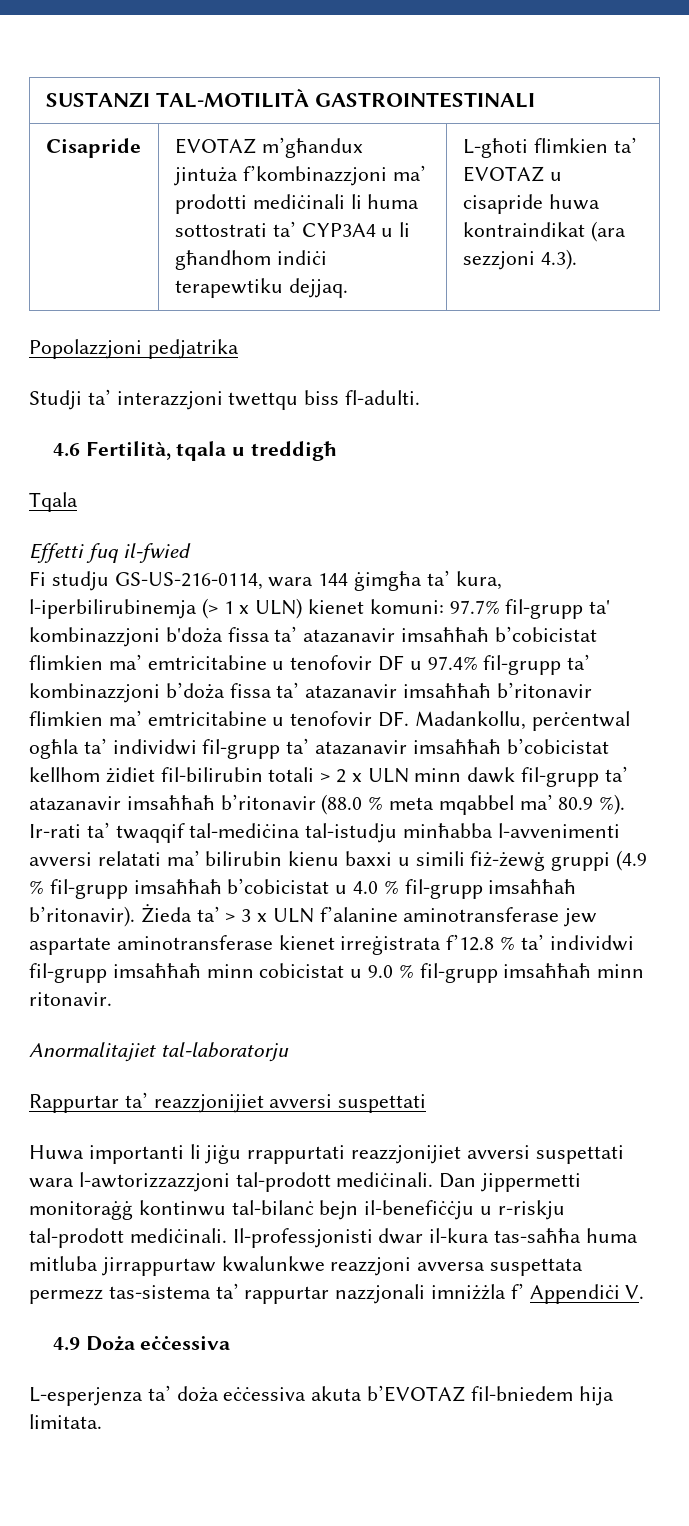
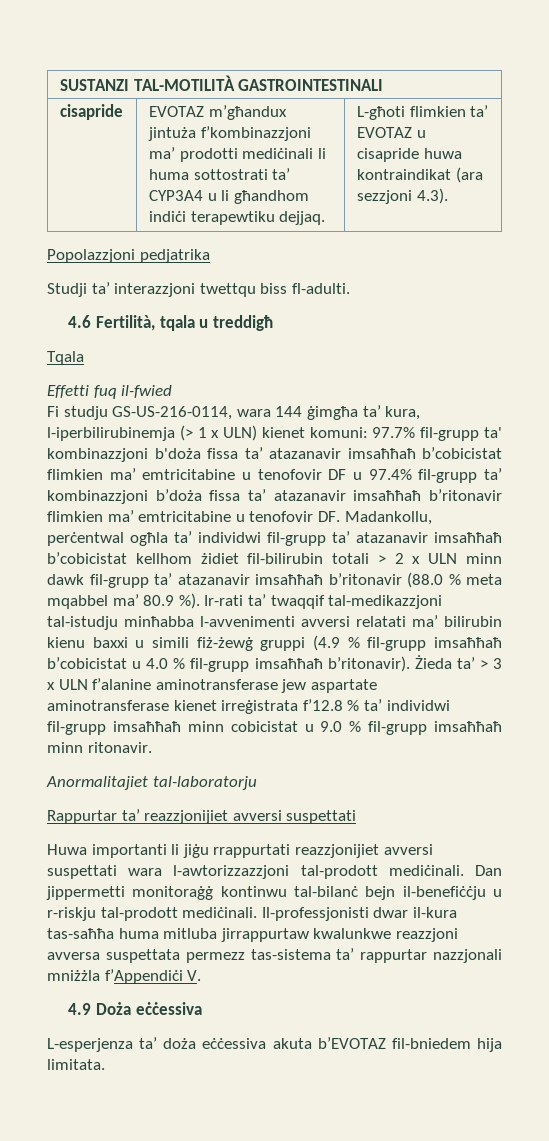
- Cisapride | EVOTAZ m’għandux jintuża f’kombinazzjoni ma’ prodotti mediċinali li huma sottostrati ta’ CYP3A4 u li għandhom indiċi terapewtiku dejjaq. | L-għoti flimkien ta’ EVOTAZ u cisapride huwa kontraindikat (ara sezzjoni 4.3).
+ cisapride | EVOTAZ m’għandux jintuża f’kombinazzjoni ma’ prodotti mediċinali li huma sottostrati ta’ CYP3A4 u li għandhom indiċi terapewtiku dejjaq. | L-għoti flimkien ta’ EVOTAZ u cisapride huwa kontraindikat (ara sezzjoni 4.3).
- Ir-rati ta’ twaqqif tal-mediċina tal-istudju minħabba l-avvenimenti avversi relatati ma’ bilirubin kienu baxxi u simili fiż-żewġ gruppi (4.9 % fil-grupp imsaħħaħ b’cobicistat u 4.0 % fil-grupp imsaħħaħ b’ritonavir).
+ Ir-rati ta’ twaqqif tal-medikazzjoni tal-istudju minħabba l-avvenimenti avversi relatati ma’ bilirubin kienu baxxi u simili fiż-żewġ gruppi (4.9 % fil-grupp imsaħħaħ b’cobicistat u 4.0 % fil-grupp imsaħħaħ b’ritonavir).
- Il-professjonisti dwar il-kura tas-saħħa huma mitluba jirrappurtaw kwalunkwe reazzjoni avversa suspettata permezz tas-sistema ta’ rappurtar nazzjonali imniżżla f’ Appendiċi V.
+ Il-professjonisti dwar il-kura tas-saħħa huma mitluba jirrappurtaw kwalunkwe reazzjoni avversa suspettata permezz tas-sistema ta’ rappurtar nazzjonali mniżżla f’Appendiċi V.

